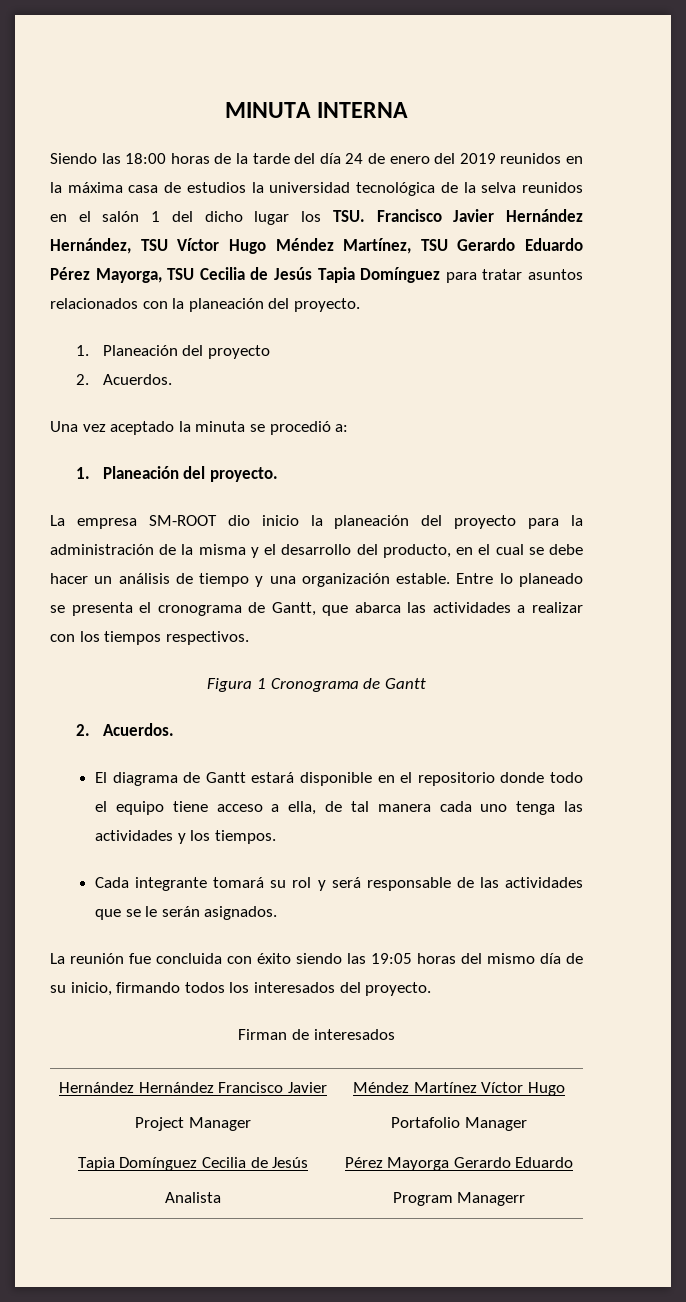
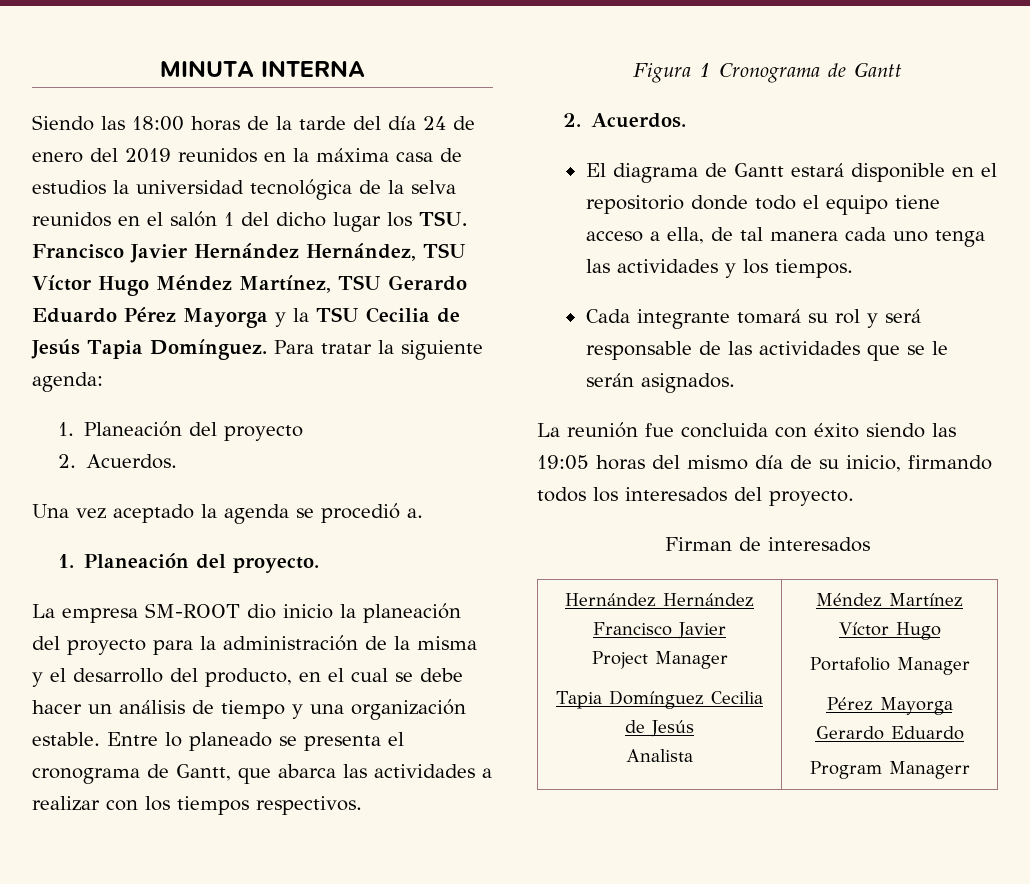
- Siendo las 18:00 horas de la tarde del día 24 de enero del 2019 reunidos en la máxima casa de estudios la universidad tecnológica de la selva reunidos en el salón 1 del dicho lugar los TSU. Francisco Javier Hernández Hernández, TSU Víctor Hugo Méndez Martínez, TSU Gerardo Eduardo Pérez Mayorga, TSU Cecilia de Jesús Tapia Domínguez para tratar asuntos relacionados con la planeación del proyecto.
+ Siendo las 18:00 horas de la tarde del día 24 de enero del 2019 reunidos en la máxima casa de estudios la universidad tecnológica de la selva reunidos en el salón 1 del dicho lugar los TSU. Francisco Javier Hernández Hernández, TSU Víctor Hugo Méndez Martínez, TSU Gerardo Eduardo Pérez Mayorga y la TSU Cecilia de Jesús Tapia Domínguez. Para tratar la siguiente agenda:
- Una vez aceptado la minuta se procedió a:
+ Una vez aceptado la agenda se procedió a.

